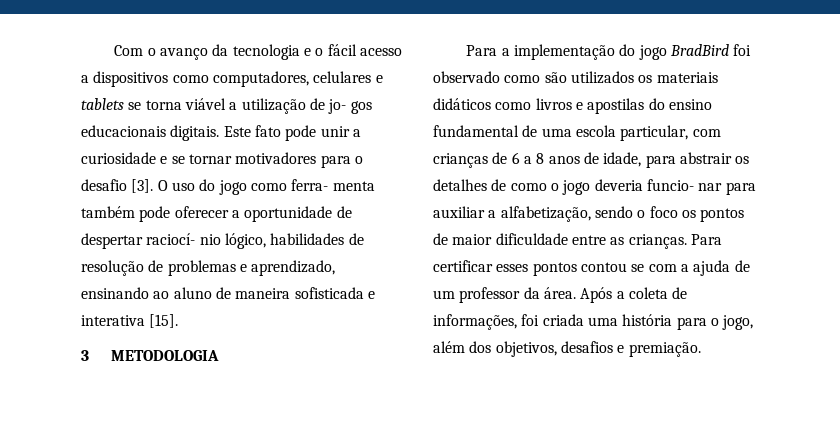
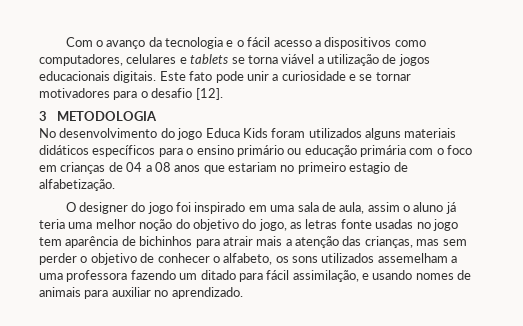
- Com o avanço da tecnologia e o fácil acesso a dispositivos como computadores, celulares e tablets se torna viável a utilização de jo- gos educacionais digitais.
+ Com o avanço da tecnologia e o fácil acesso a dispositivos como computadores, celulares e tablets se torna viável a utilização de jogos educacionais digitais.
- Este fato pode unir a curiosidade e se tornar motivadores para o desafio [3]. O uso do jogo como ferra- menta também pode oferecer a oportunidade de despertar raciocí- nio lógico, habilidades de resolução de problemas e aprendizado, ensinando ao aluno de maneira sofisticada e interativa [15].
+ Este fato pode unir a curiosidade e se tornar motivadores para o desafio [12].
  3 METODOLOGIA
- Para a implementação do jogo BradBird foi observado como são utilizados os materiais didáticos como livros e apostilas do ensino fundamental de uma escola particular, com crianças de 6 a 8 anos de idade, para abstrair os detalhes de como o jogo deveria funcio- nar para auxiliar a alfabetização, sendo o foco os pontos de maior dificuldade entre as crianças. Para certificar esses pontos contou se com a ajuda de um professor da área. Após a coleta de informações, foi criada uma história para o jogo, além dos objetivos, desafios e premiação.
+ No desenvolvimento do jogo Educa Kids foram utilizados alguns materiais didáticos específicos para o ensino primário ou educação primária com o foco em crianças de 04 a 08 anos que estariam no primeiro estagio de alfabetização.
+ O designer do jogo foi inspirado em uma sala de aula, assim o aluno já teria uma melhor noção do objetivo do jogo, as letras fonte usadas no jogo tem aparência de bichinhos para atrair mais a atenção das crianças, mas sem perder o objetivo de conhecer o alfabeto, os sons utilizados assemelham a uma professora fazendo um ditado para fácil assimilação, e usando nomes de animais para auxiliar no aprendizado.

